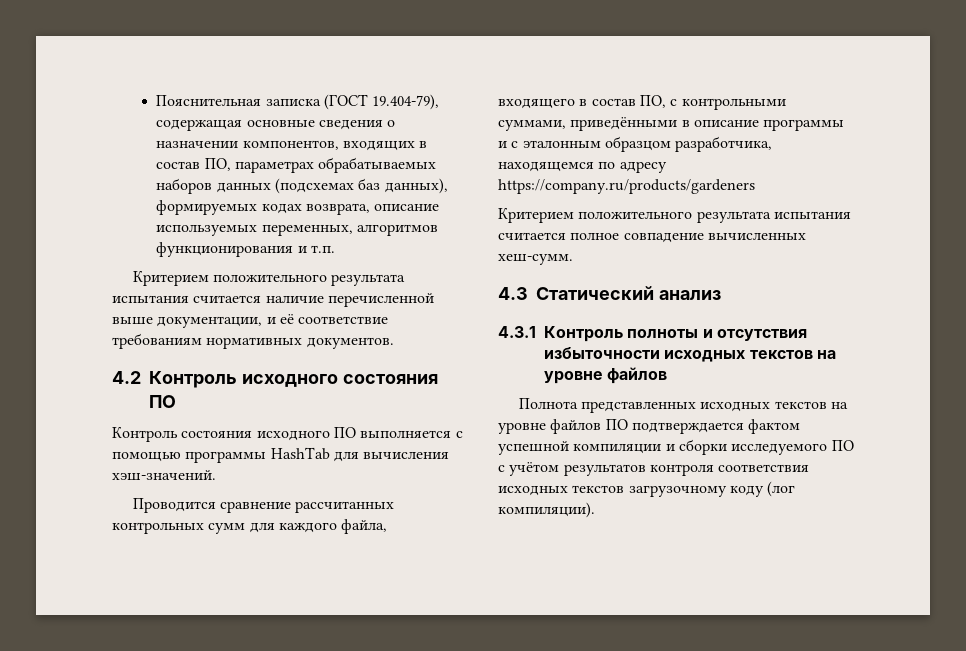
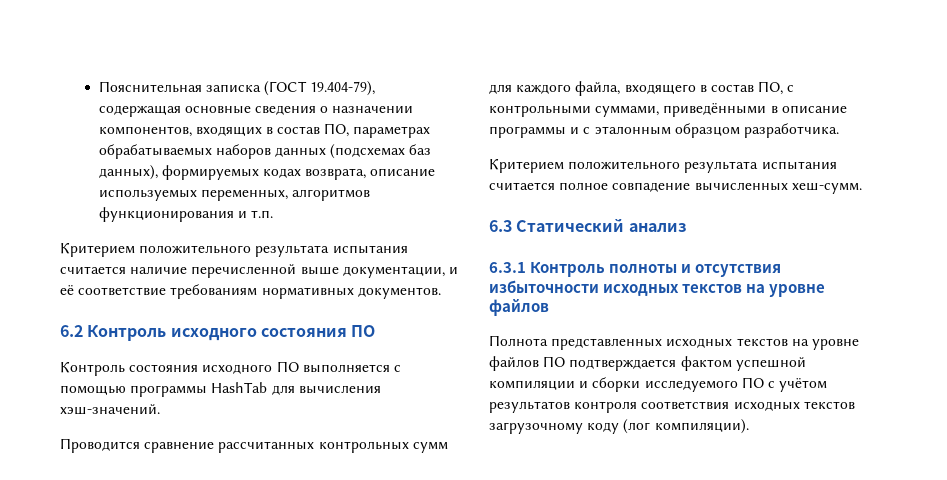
- 4.2 Контроль исходного состояния ПО
+ 6.2 Контроль исходного состояния ПО
- Проводится сравнение рассчитанных контрольных сумм для каждого файла, входящего в состав ПО, с контрольными суммами, приведёнными в описание программы и с эталонным образцом разработчика, находящемся по адресу https://company.ru/products/gardeners
+ Проводится сравнение рассчитанных контрольных сумм для каждого файла, входящего в состав ПО, с контрольными суммами, приведёнными в описание программы и с эталонным образцом разработчика.
- 4.3 Статический анализ
+ 6.3 Статический анализ
- 4.3.1 Контроль полноты и отсутствия избыточности исходных текстов на уровне файлов
+ 6.3.1 Контроль полноты и отсутствия избыточности исходных текстов на уровне файлов

